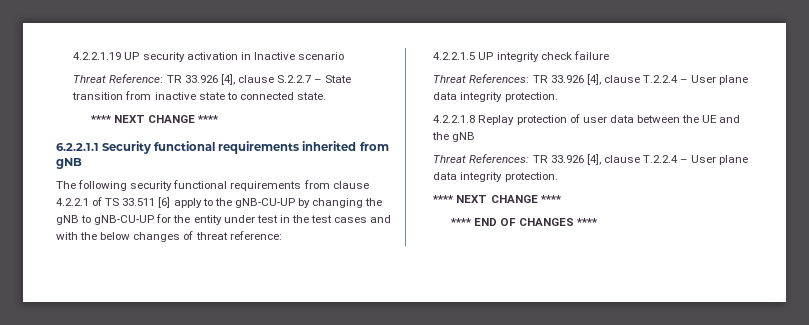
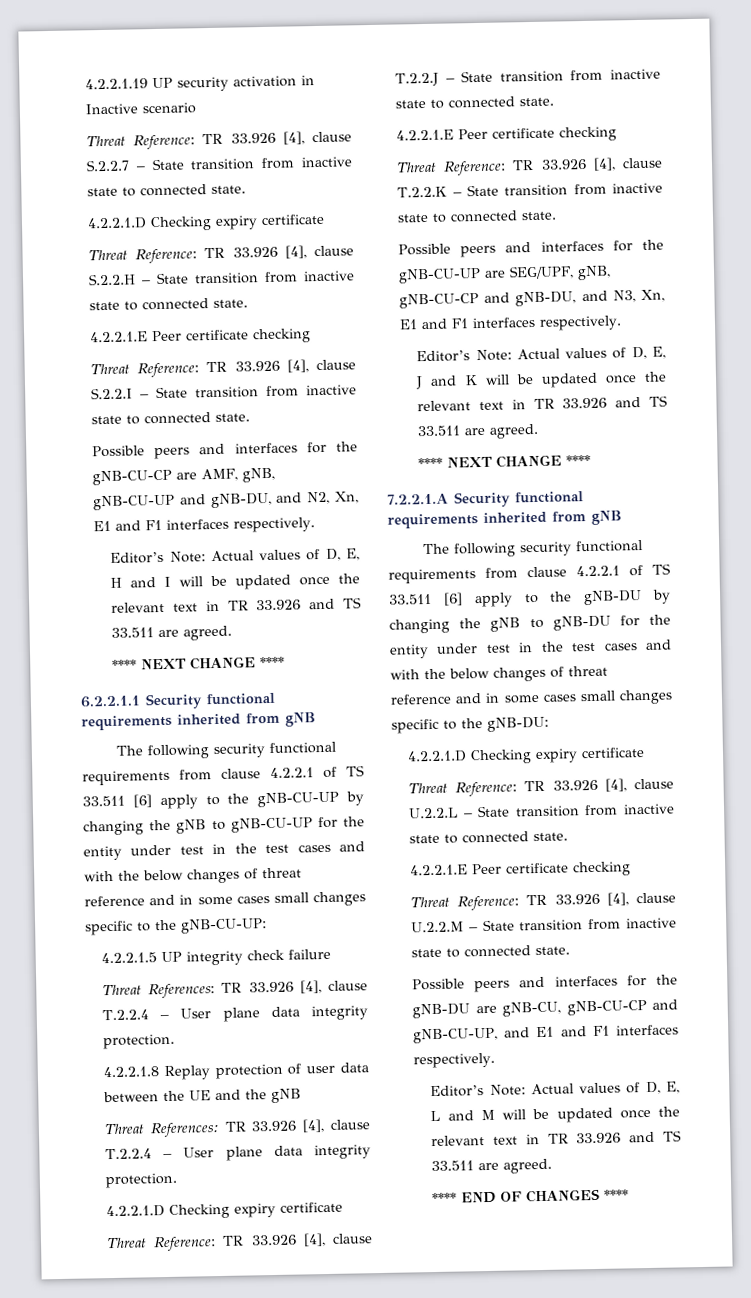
  Threat Reference: TR 33.926 [4], clause S.2.2.7 – State transition from inactive state to connected state.
+ 4.2.2.1.D Checking expiry certificate
+ Threat Reference: TR 33.926 [4], clause S.2.2.H – State transition from inactive state to connected state.
+ 4.2.2.1.E Peer certificate checking
+ Threat Reference: TR 33.926 [4], clause S.2.2.I – State transition from inactive state to connected state.
+ Possible peers and interfaces for the gNB-CU-CP are AMF, gNB, gNB-CU-UP and gNB-DU, and N2, Xn, E1 and F1 interfaces respectively.
+ Editor’s Note: Actual values of D, E, H and I will be updated once the relevant text in TR 33.926 and TS 33.511 are agreed.
- The following security functional requirements from clause 4.2.2.1 of TS 33.511 [6] apply to the gNB-CU-UP by changing the gNB to gNB-CU-UP for the entity under test in the test cases and with the below changes of threat reference:
+ The following security functional requirements from clause 4.2.2.1 of TS 33.511 [6] apply to the gNB-CU-UP by changing the gNB to gNB-CU-UP for the entity under test in the test cases and with the below changes of threat reference and in some cases small changes specific to the gNB-CU-UP:
  4.2.2.1.8 Replay protection of user data between the UE and the gNB
  Threat References: TR 33.926 [4], clause T.2.2.4 – User plane data integrity protection.
+ 4.2.2.1.D Checking expiry certificate
+ Threat Reference: TR 33.926 [4], clause T.2.2.J – State transition from inactive state to connected state.
+ 4.2.2.1.E Peer certificate checking
+ Threat Reference: TR 33.926 [4], clause T.2.2.K – State transition from inactive state to connected state.
+ Possible peers and interfaces for the gNB-CU-UP are SEG/UPF, gNB, gNB-CU-CP and gNB-DU, and N3, Xn, E1 and F1 interfaces respectively.
+ Editor’s Note: Actual values of D, E, J and K will be updated once the relevant text in TR 33.926 and TS 33.511 are agreed.
  **** NEXT CHANGE ****
+ 7.2.2.1.A Security functional requirements inherited from gNB
+ The following security functional requirements from clause 4.2.2.1 of TS 33.511 [6] apply to the gNB-DU by changing the gNB to gNB-DU for the entity under test in the test cases and with the below changes of threat reference and in some cases small changes specific to the gNB-DU:
+ 4.2.2.1.D Checking expiry certificate
+ Threat Reference: TR 33.926 [4], clause U.2.2.L – State transition from inactive state to connected state.
+ 4.2.2.1.E Peer certificate checking
+ Threat Reference: TR 33.926 [4], clause U.2.2.M – State transition from inactive state to connected state.
+ Possible peers and interfaces for the gNB-DU are gNB-CU, gNB-CU-CP and gNB-CU-UP, and E1 and F1 interfaces respectively.
+ Editor’s Note: Actual values of D, E, L and M will be updated once the relevant text in TR 33.926 and TS 33.511 are agreed.

